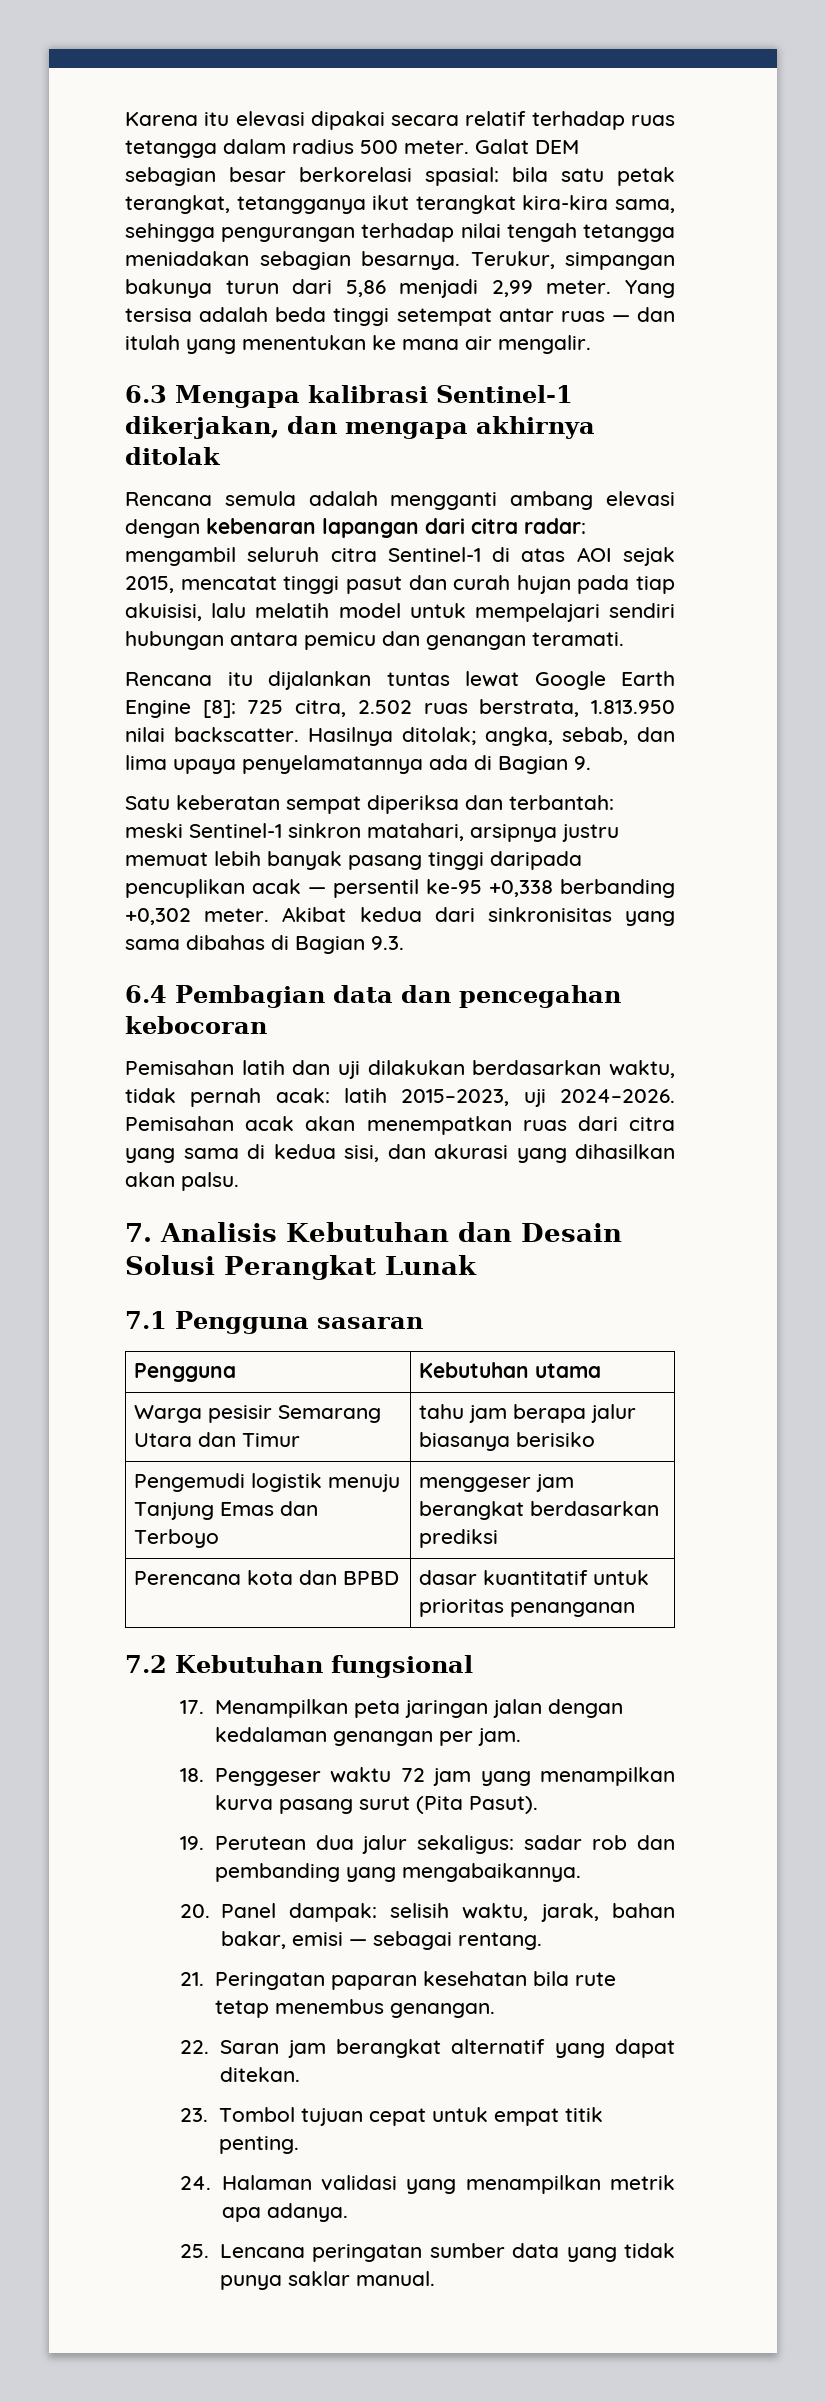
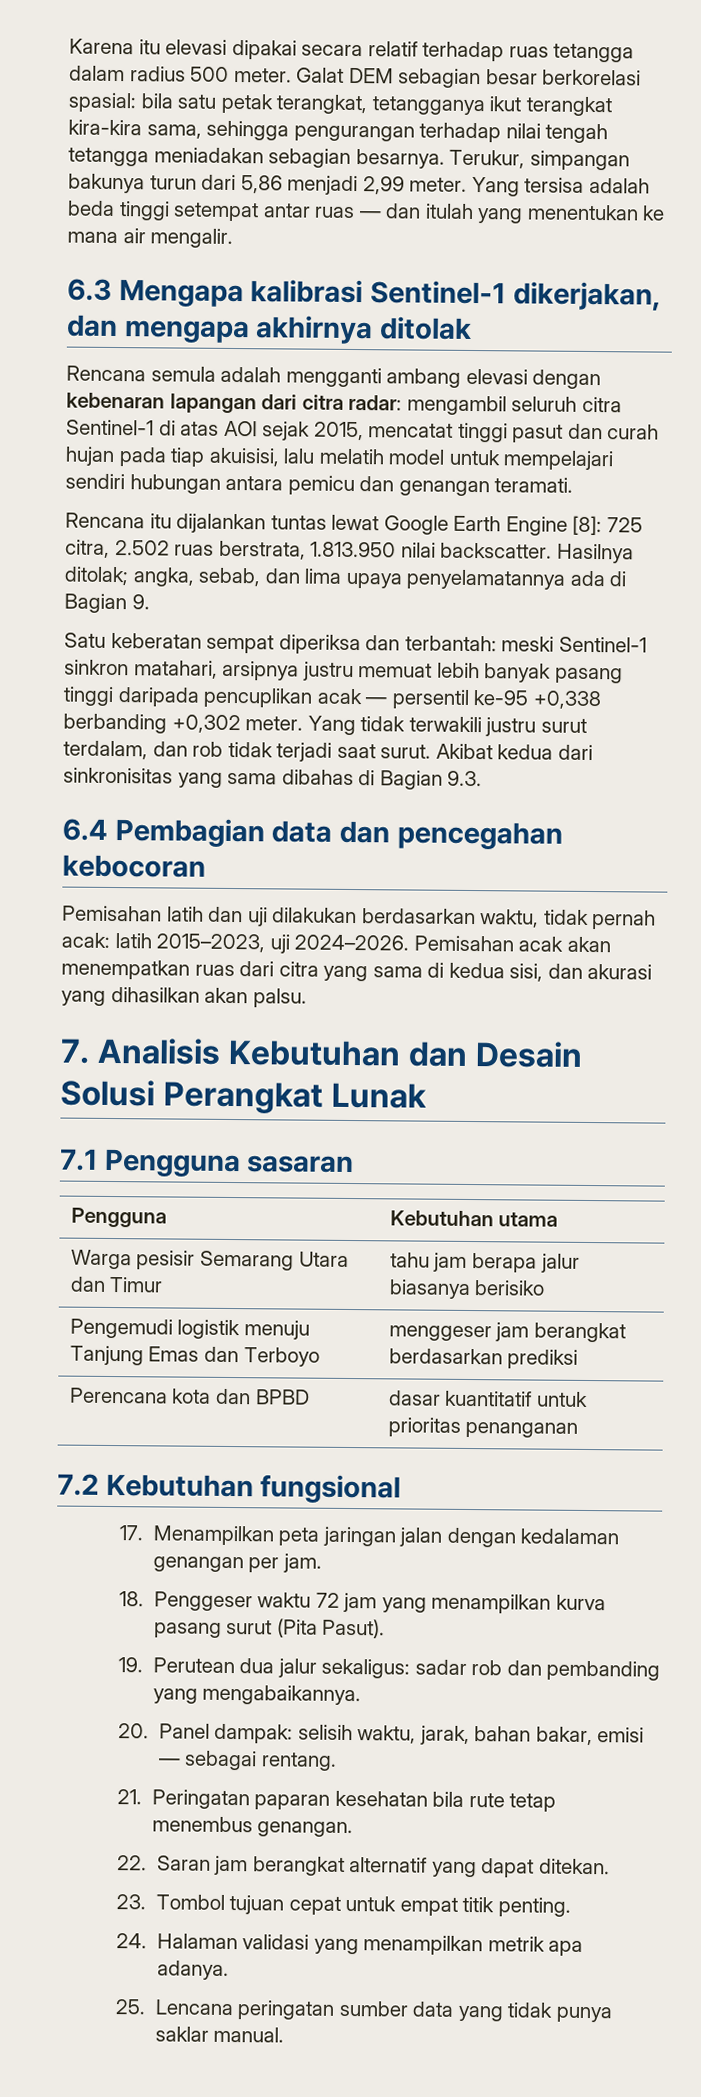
+ Yang tidak terwakili justru surut terdalam, dan rob tidak terjadi saat surut.

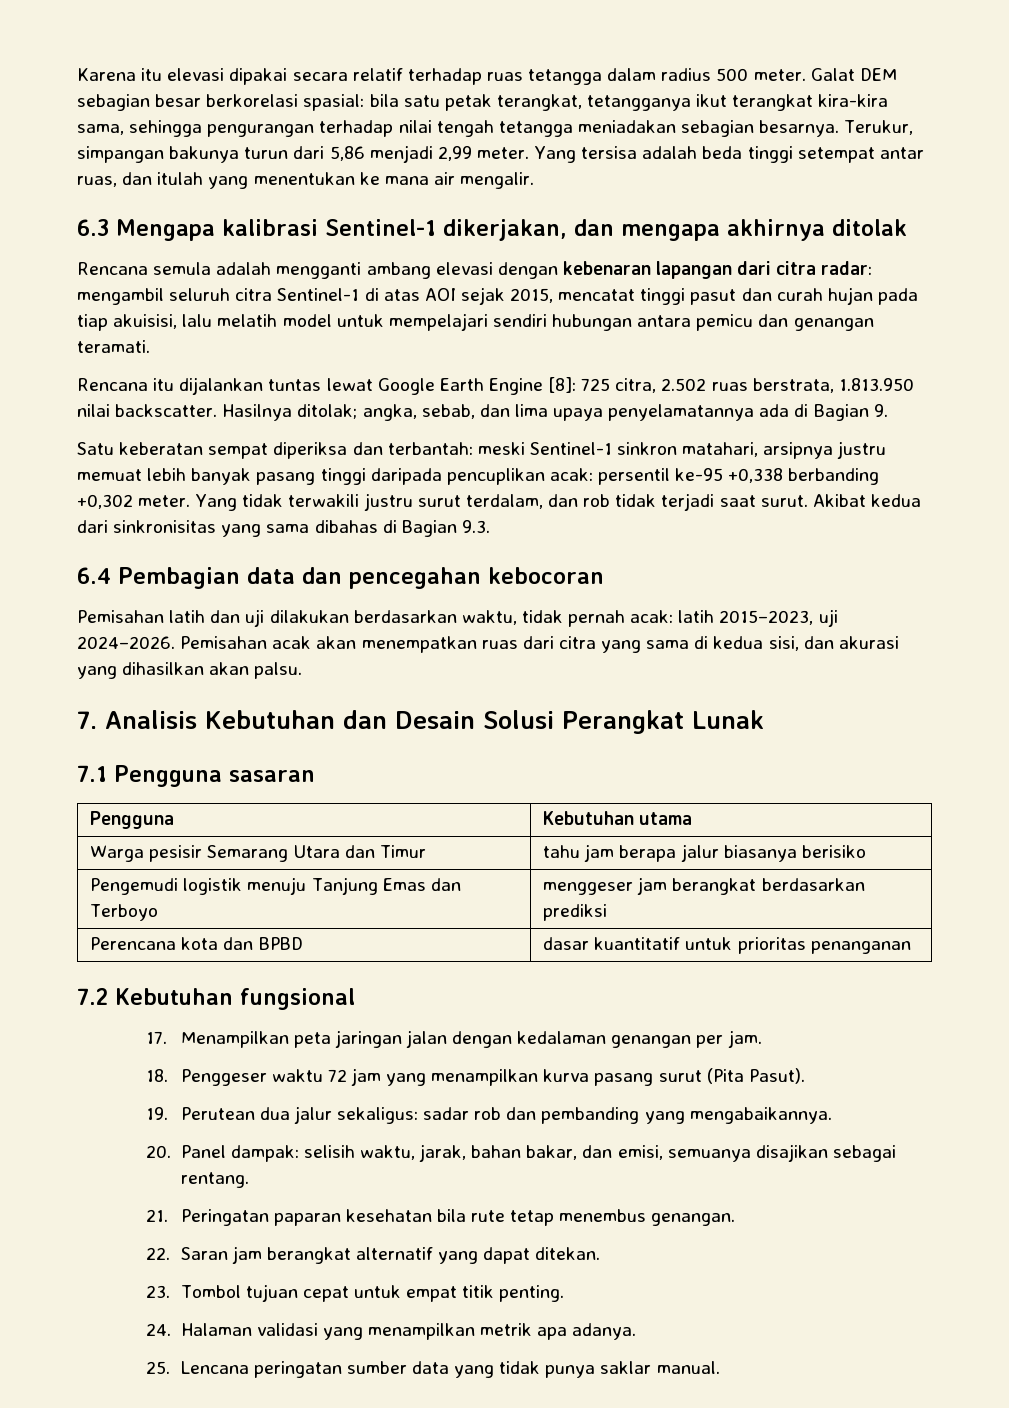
- Yang tersisa adalah beda tinggi setempat antar ruas — dan itulah yang menentukan ke mana air mengalir.
+ Yang tersisa adalah beda tinggi setempat antar ruas, dan itulah yang menentukan ke mana air mengalir.
- Satu keberatan sempat diperiksa dan terbantah: meski Sentinel-1 sinkron matahari, arsipnya justru memuat lebih banyak pasang tinggi daripada pencuplikan acak — persentil ke-95 +0,338 berbanding +0,302 meter.
+ Satu keberatan sempat diperiksa dan terbantah: meski Sentinel-1 sinkron matahari, arsipnya justru memuat lebih banyak pasang tinggi daripada pencuplikan acak: persentil ke-95 +0,338 berbanding +0,302 meter.
- 20. Panel dampak: selisih waktu, jarak, bahan bakar, emisi — sebagai rentang.
+ 20. Panel dampak: selisih waktu, jarak, bahan bakar, dan emisi, semuanya disajikan sebagai rentang.

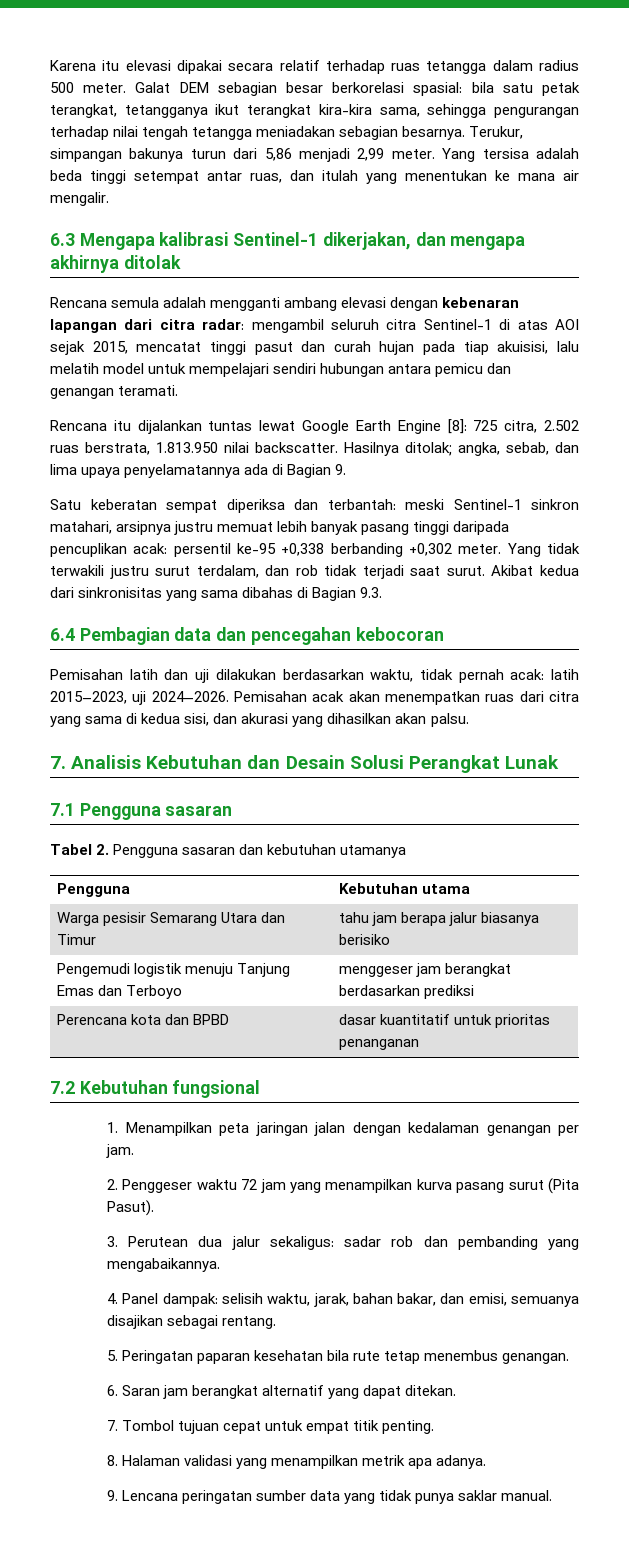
+ Tabel 2. Pengguna sasaran dan kebutuhan utamanya
- 17. Menampilkan peta jaringan jalan dengan kedalaman genangan per jam.
+ 1. Menampilkan peta jaringan jalan dengan kedalaman genangan per jam.
- 18. Penggeser waktu 72 jam yang menampilkan kurva pasang surut (Pita Pasut).
+ 2. Penggeser waktu 72 jam yang menampilkan kurva pasang surut (Pita Pasut).
- 19. Perutean dua jalur sekaligus: sadar rob dan pembanding yang mengabaikannya.
+ 3. Perutean dua jalur sekaligus: sadar rob dan pembanding yang mengabaikannya.
- 20. Panel dampak: selisih waktu, jarak, bahan bakar, dan emisi, semuanya disajikan sebagai rentang.
+ 4. Panel dampak: selisih waktu, jarak, bahan bakar, dan emisi, semuanya disajikan sebagai rentang.
- 21. Peringatan paparan kesehatan bila rute tetap menembus genangan.
+ 5. Peringatan paparan kesehatan bila rute tetap menembus genangan.
- 22. Saran jam berangkat alternatif yang dapat ditekan.
+ 6. Saran jam berangkat alternatif yang dapat ditekan.
- 23. Tombol tujuan cepat untuk empat titik penting.
+ 7. Tombol tujuan cepat untuk empat titik penting.
- 24. Halaman validasi yang menampilkan metrik apa adanya.
+ 8. Halaman validasi yang menampilkan metrik apa adanya.
- 25. Lencana peringatan sumber data yang tidak punya saklar manual.
+ 9. Lencana peringatan sumber data yang tidak punya saklar manual.

